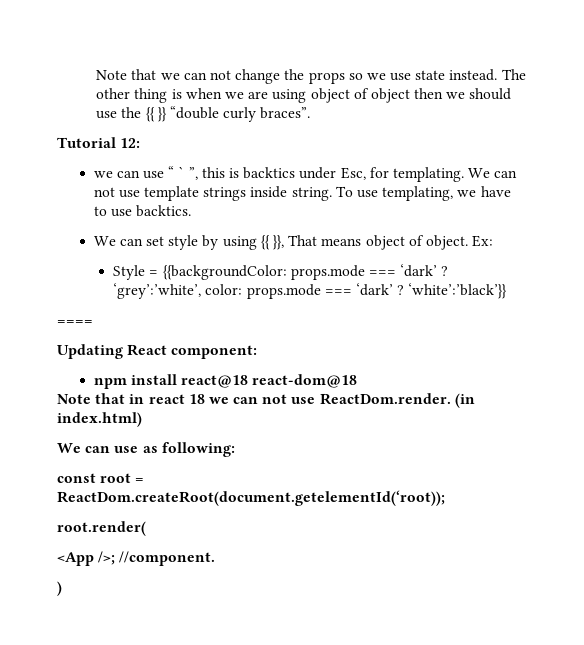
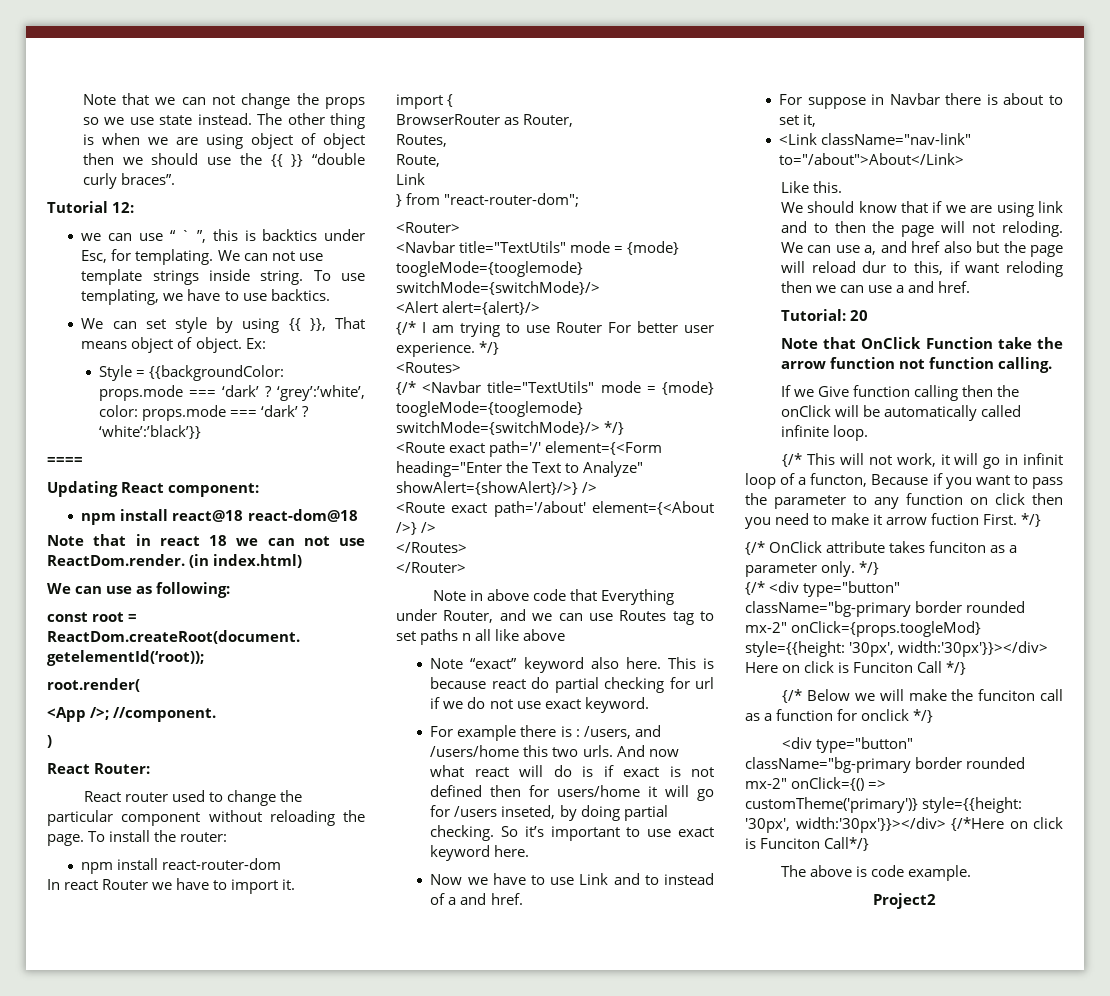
+ React Router:
+ React router used to change the particular component without reloading the page. To install the router:
+ npm install react-router-dom
+ In react Router we have to import it.
+ import {
+ BrowserRouter as Router,
+ Routes,
+ Route,
+ Link
+ } from "react-router-dom";
+ <Router>
+ <Navbar title="TextUtils" mode = {mode} toogleMode={tooglemode} switchMode={switchMode}/>
+ <Alert alert={alert}/>
+ {/* I am trying to use Router For better user experience. */}
+ <Routes>
+ {/* <Navbar title="TextUtils" mode = {mode} toogleMode={tooglemode} switchMode={switchMode}/> */}
+ <Route exact path='/' element={<Form heading="Enter the Text to Analyze" showAlert={showAlert}/>} />
+ <Route exact path='/about' element={<About />} />
+ </Routes>
+ </Router>
+ Note in above code that Everything under Router, and we can use Routes tag to set paths n all like above
+ Note “exact” keyword also here. This is because react do partial checking for url if we do not use exact keyword.
+ For example there is : /users, and /users/home this two urls. And now what react will do is if exact is not defined then for users/home it will go for /users inseted, by doing partial checking. So it’s important to use exact keyword here.
+ Now we have to use Link and to instead of a and href.
+ For suppose in Navbar there is about to set it,
+ <Link className="nav-link" to="/about">About</Link>
+ Like this.
+ We should know that if we are using link and to then the page will not reloding. We can use a, and href also but the page will reload dur to this, if want reloding then we can use a and href.
+ Tutorial: 20
+ Note that OnClick Function take the arrow function not function calling.
+ If we Give function calling then the onClick will be automatically called infinite loop.
+ {/* This will not work, it will go in infinit loop of a functon, Because if you want to pass the parameter to any function on click then you need to make it arrow fuction First. */}
+ {/* OnClick attribute takes funciton as a parameter only. */}
+ {/* <div type="button" className="bg-primary border rounded mx-2" onClick={props.toogleMod} style={{height: '30px', width:'30px'}}></div> Here on click is Funciton Call */}
+ {/* Below we will make the funciton call as a function for onclick */}
+ <div type="button" className="bg-primary border rounded mx-2" onClick={() => customTheme('primary')} style={{height: '30px', width:'30px'}}></div> {/*Here on click is Funciton Call*/}
+ The above is code example.
+ Project2

